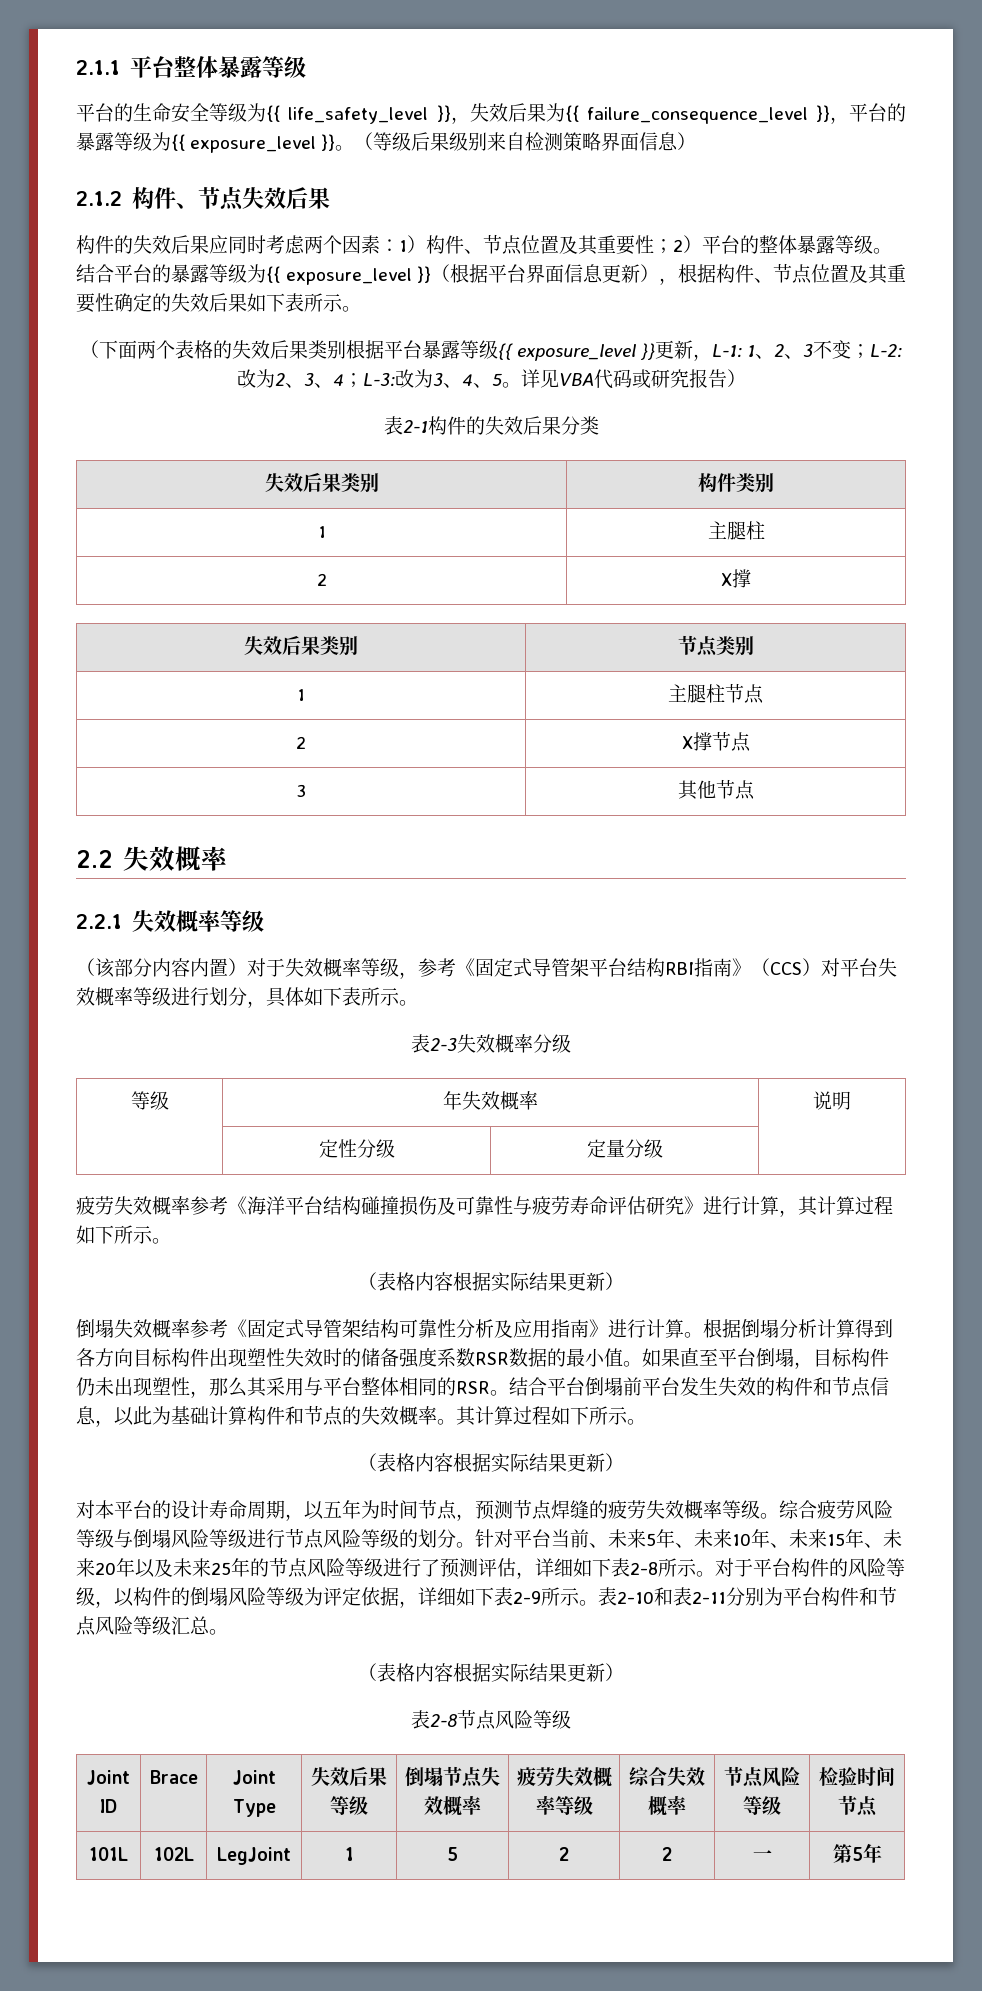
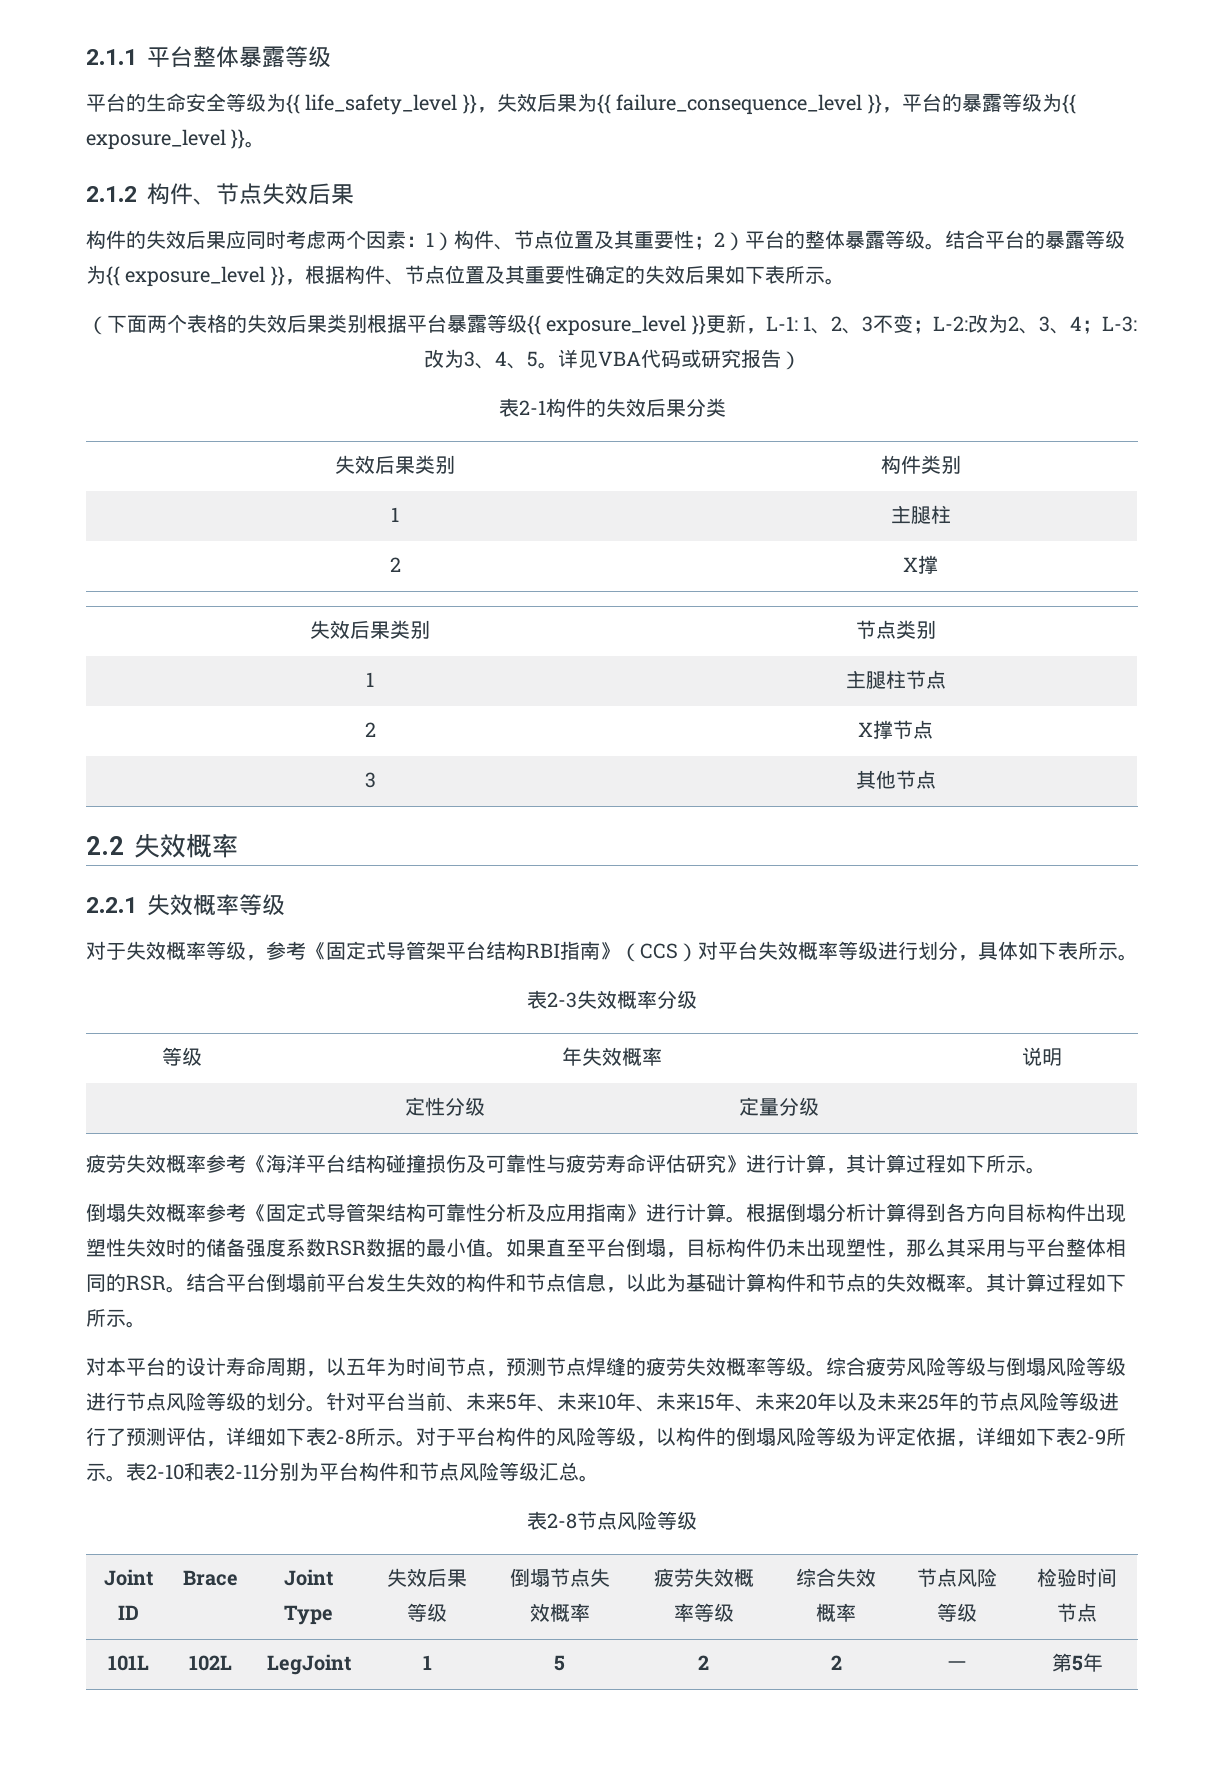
- （等级后果级别来自检测策略界面信息）
- 结合平台的暴露等级为{{ exposure_level }}（根据平台界面信息更新），根据构件、节点位置及其重要性确定的失效后果如下表所示。
+ 结合平台的暴露等级为{{ exposure_level }}，根据构件、节点位置及其重要性确定的失效后果如下表所示。
- （该部分内容内置）对于失效概率等级，参考《固定式导管架平台结构RBI指南》（CCS）对平台失效概率等级进行划分，具体如下表所示。
+ 对于失效概率等级，参考《固定式导管架平台结构RBI指南》（CCS）对平台失效概率等级进行划分，具体如下表所示。
  疲劳失效概率参考《海洋平台结构碰撞损伤及可靠性与疲劳寿命评估研究》进行计算，其计算过程如下所示。
- （表格内容根据实际结果更新）
  结合平台倒塌前平台发生失效的构件和节点信息，以此为基础计算构件和节点的失效概率。其计算过程如下所示。
- （表格内容根据实际结果更新）
  表2-10和表2-11分别为平台构件和节点风险等级汇总。
- （表格内容根据实际结果更新）

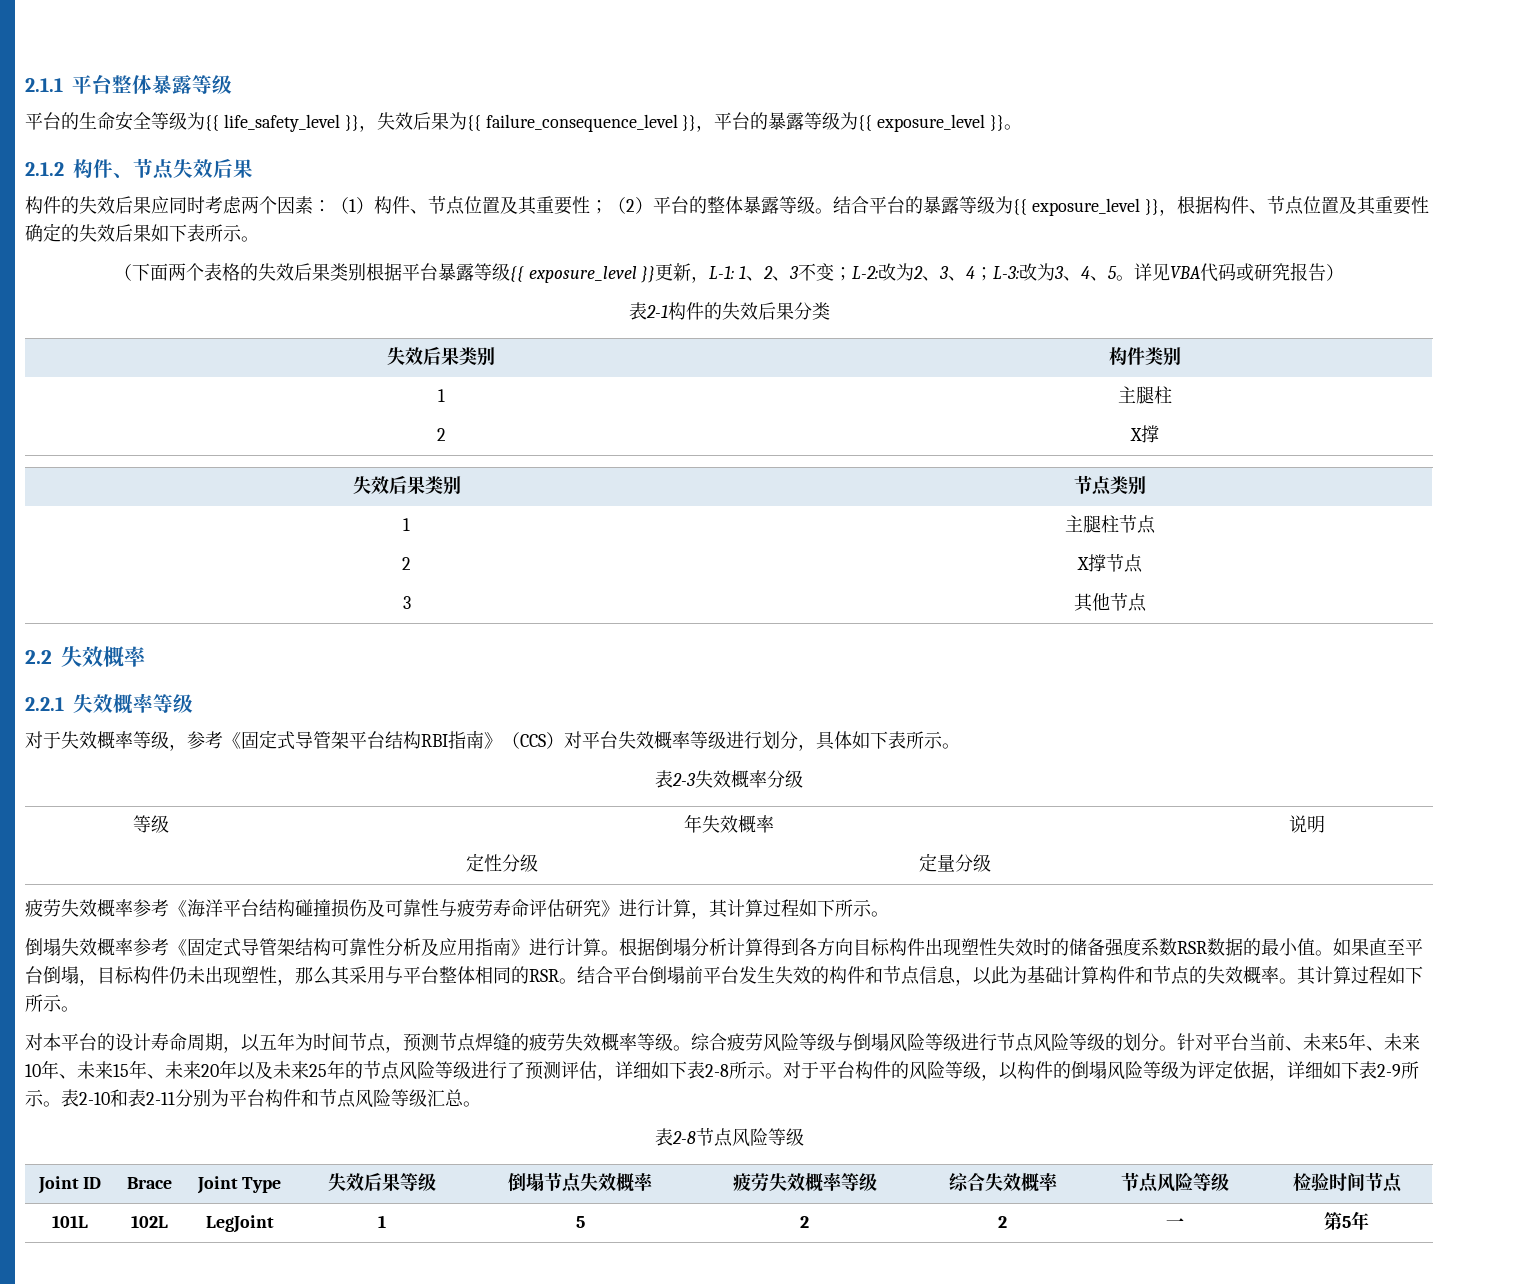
- 构件的失效后果应同时考虑两个因素：1）构件、节点位置及其重要性；2）平台的整体暴露等级。
+ 构件的失效后果应同时考虑两个因素：（1）构件、节点位置及其重要性；（2）平台的整体暴露等级。

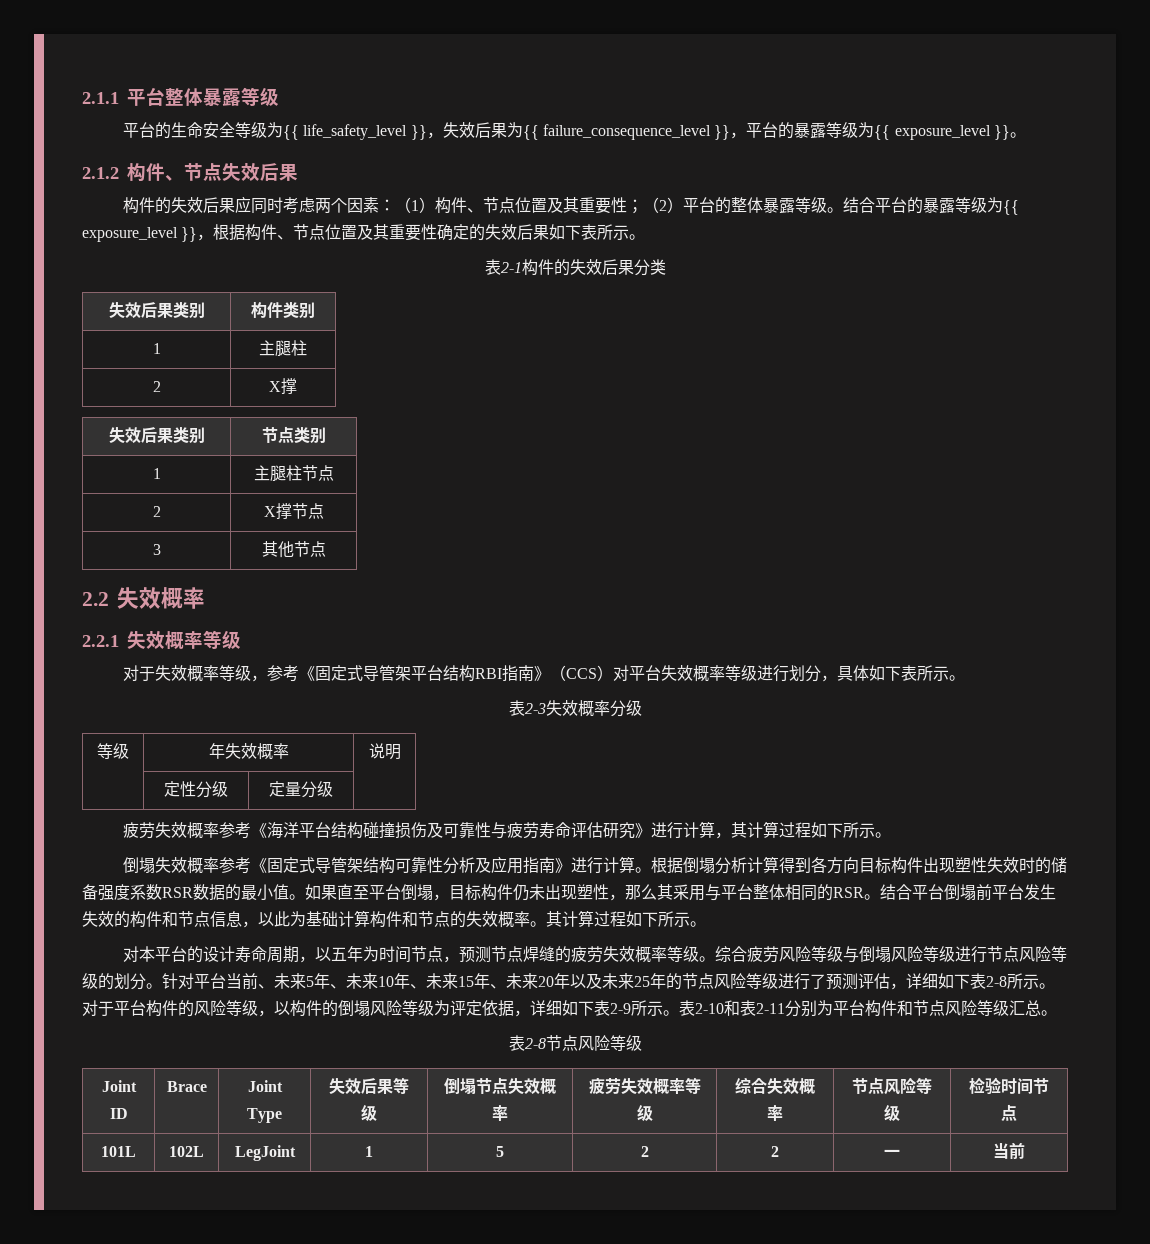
- （下面两个表格的失效后果类别根据平台暴露等级{{ exposure_level }}更新，L-1: 1、2、3不变；L-2:改为2、3、4；L-3:改为3、4、5。详见VBA代码或研究报告）
- 101L | 102L | LegJoint | 1 | 5 | 2 | 2 | 一 | 第5年
+ 101L | 102L | LegJoint | 1 | 5 | 2 | 2 | 一 | 当前

